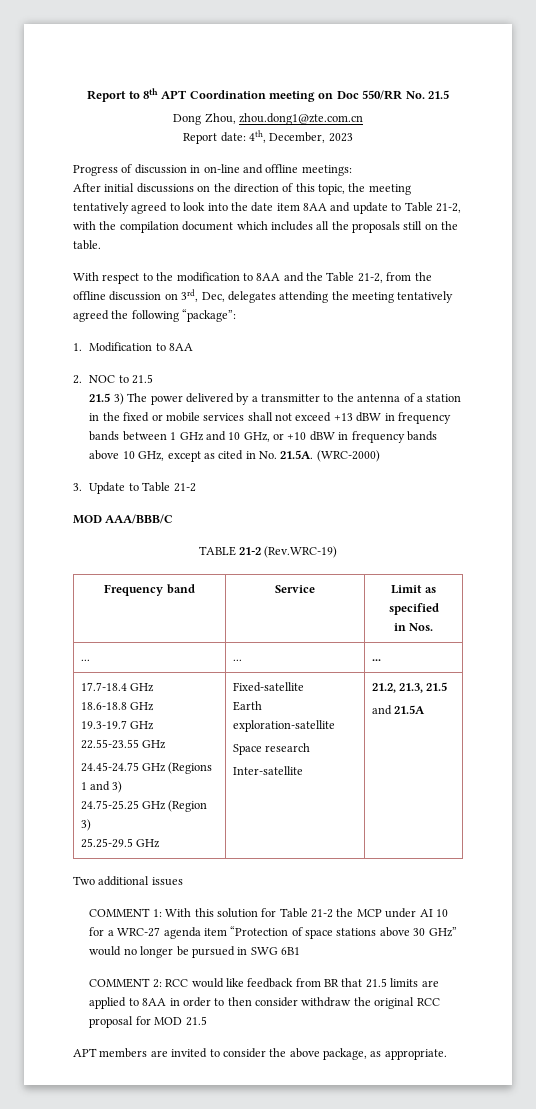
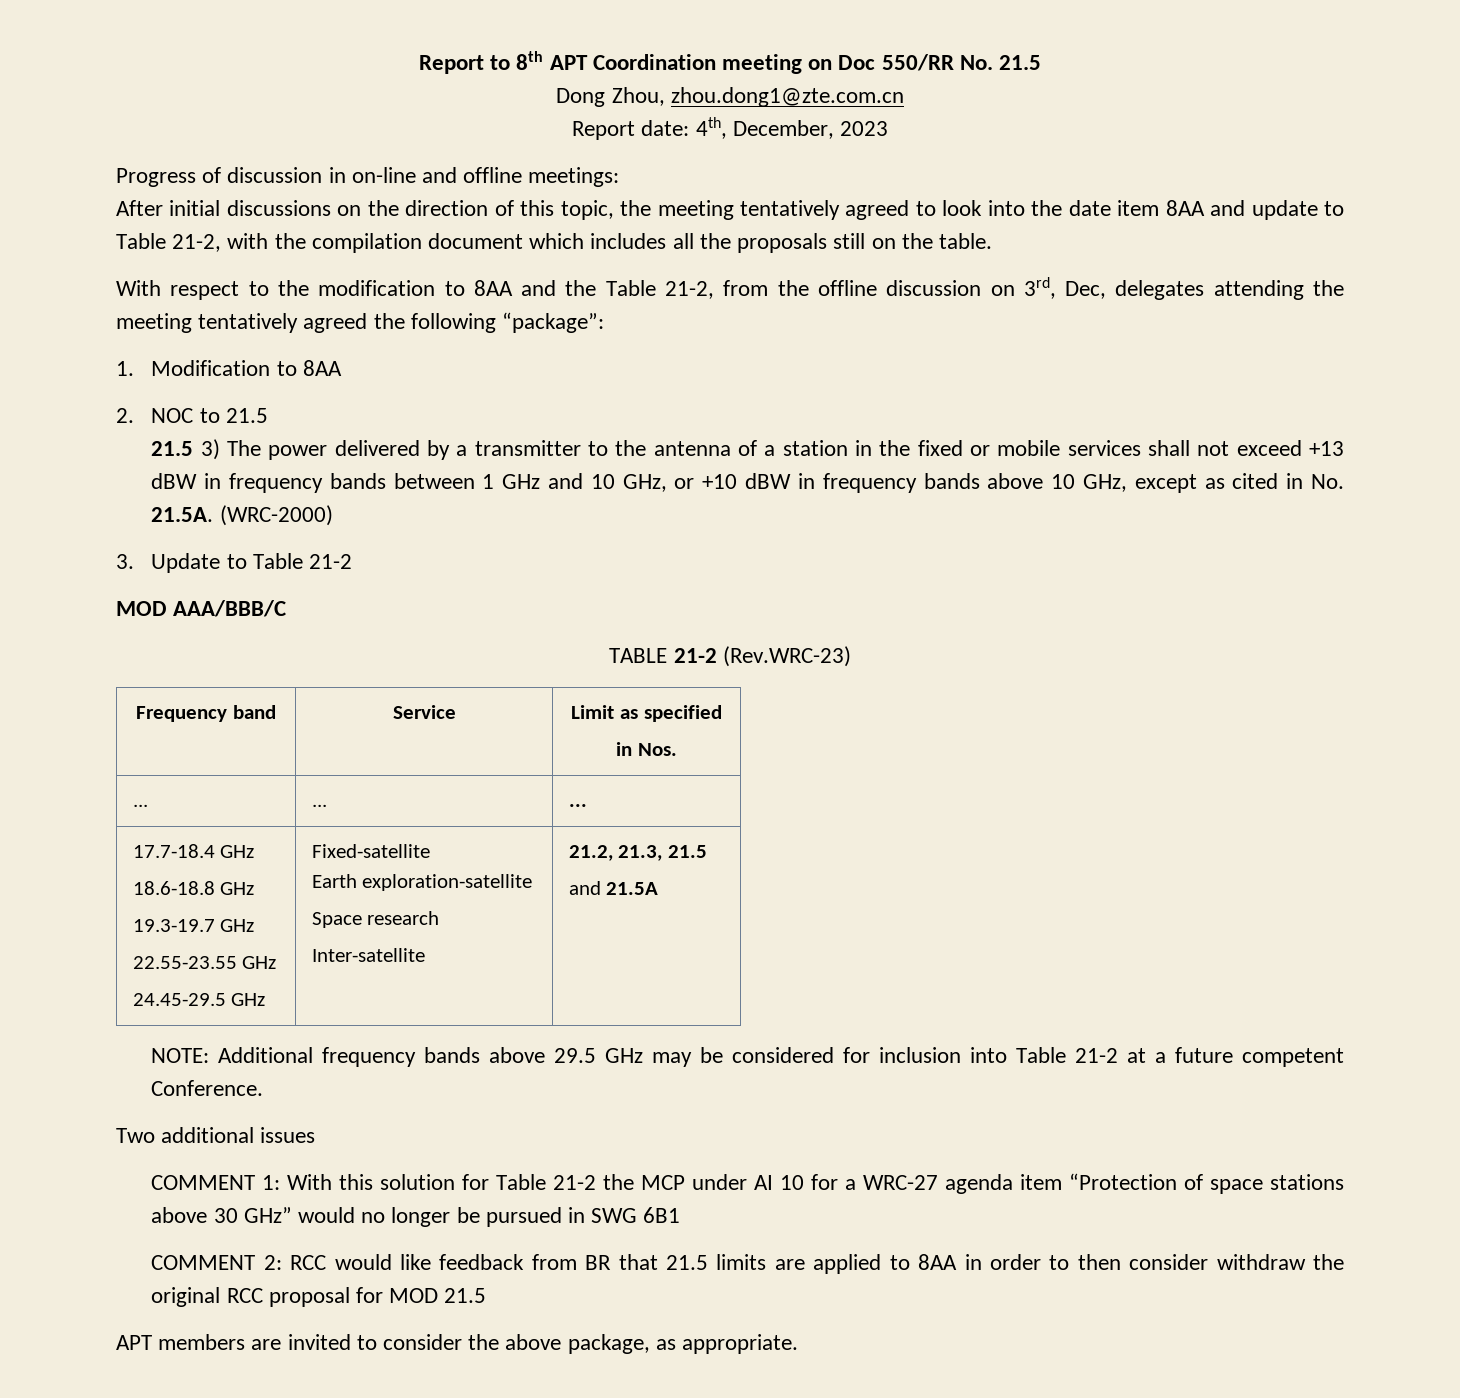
- TABLE 21-2 (Rev.WRC-19)
+ TABLE 21-2 (Rev.WRC-23)
  17.7-18.4 GHz
  18.6-18.8 GHz
  19.3-19.7 GHz
  22.55-23.55 GHz
- 24.45-24.75 GHz (Regions 1 and 3)
- 24.75-25.25 GHz (Region 3)
- 25.25-29.5 GHz | Fixed-satellite
+ 24.45-29.5 GHz | Fixed-satellite
+ NOTE: Additional frequency bands above 29.5 GHz may be considered for inclusion into Table 21-2 at a future competent Conference.

